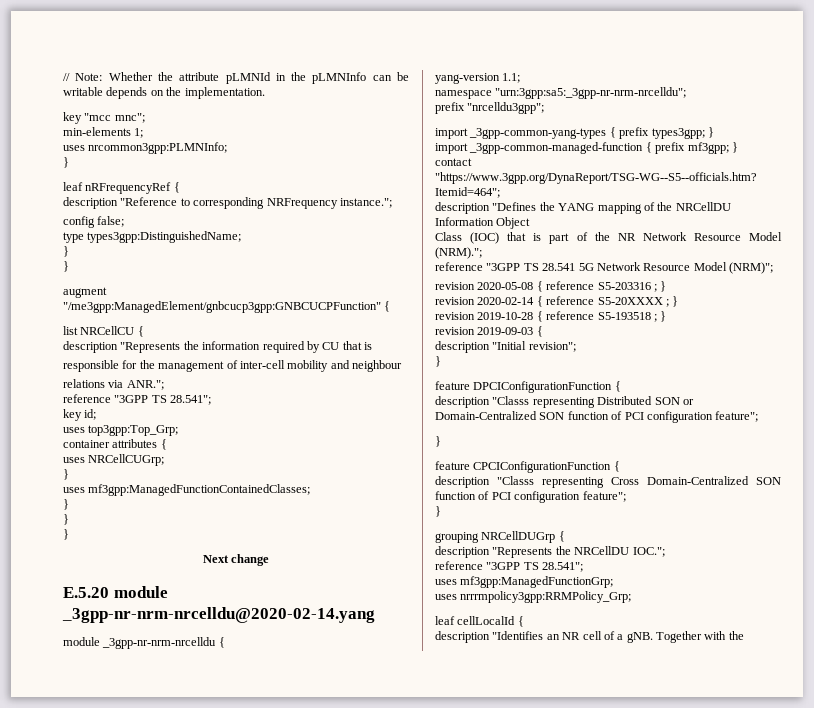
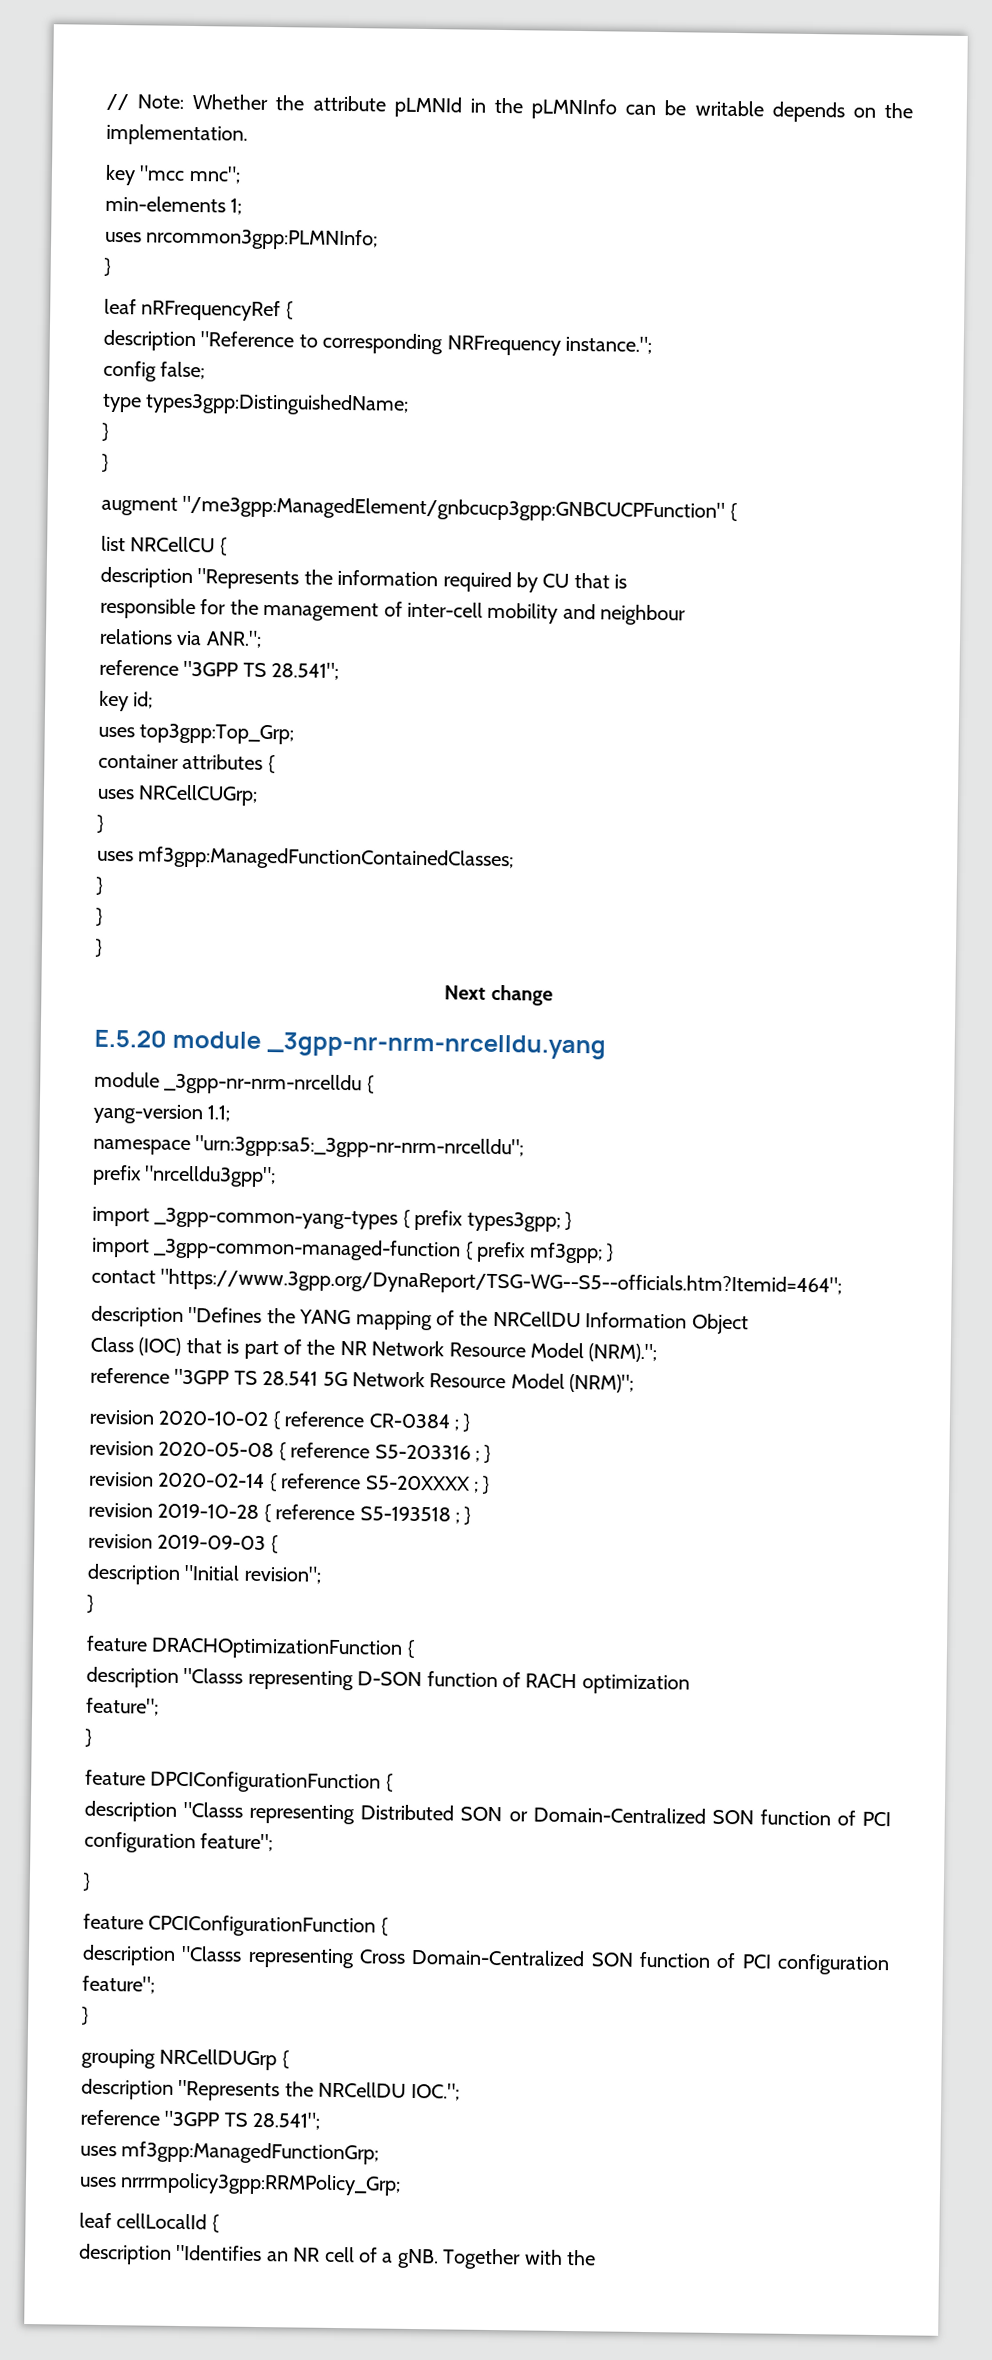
- E.5.20 module _3gpp-nr-nrm-nrcelldu@2020-02-14.yang
+ E.5.20 module _3gpp-nr-nrm-nrcelldu.yang
+ revision 2020-10-02 { reference CR-0384 ; }
+ feature DRACHOptimizationFunction {
+ description "Classs representing D-SON function of RACH optimization
+ feature";
+ }

